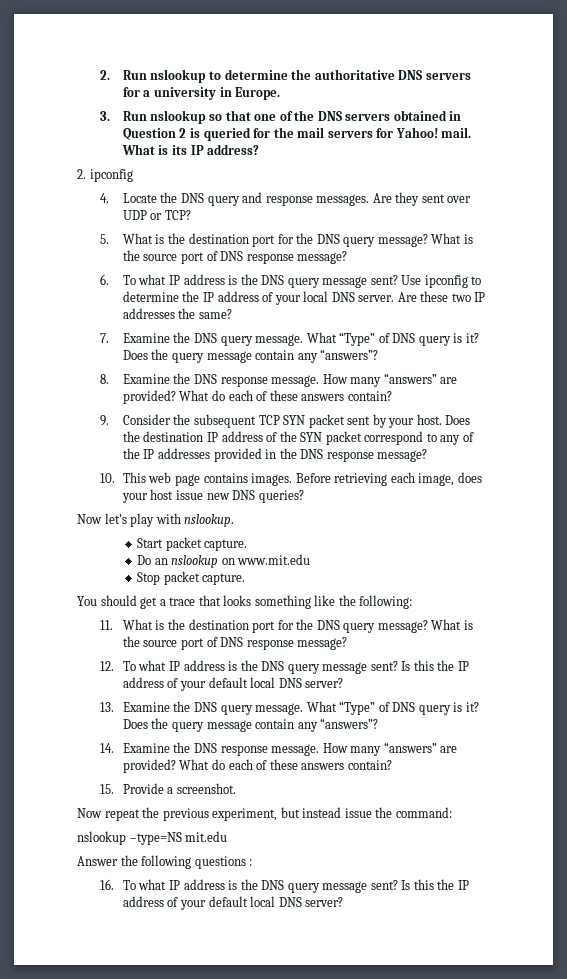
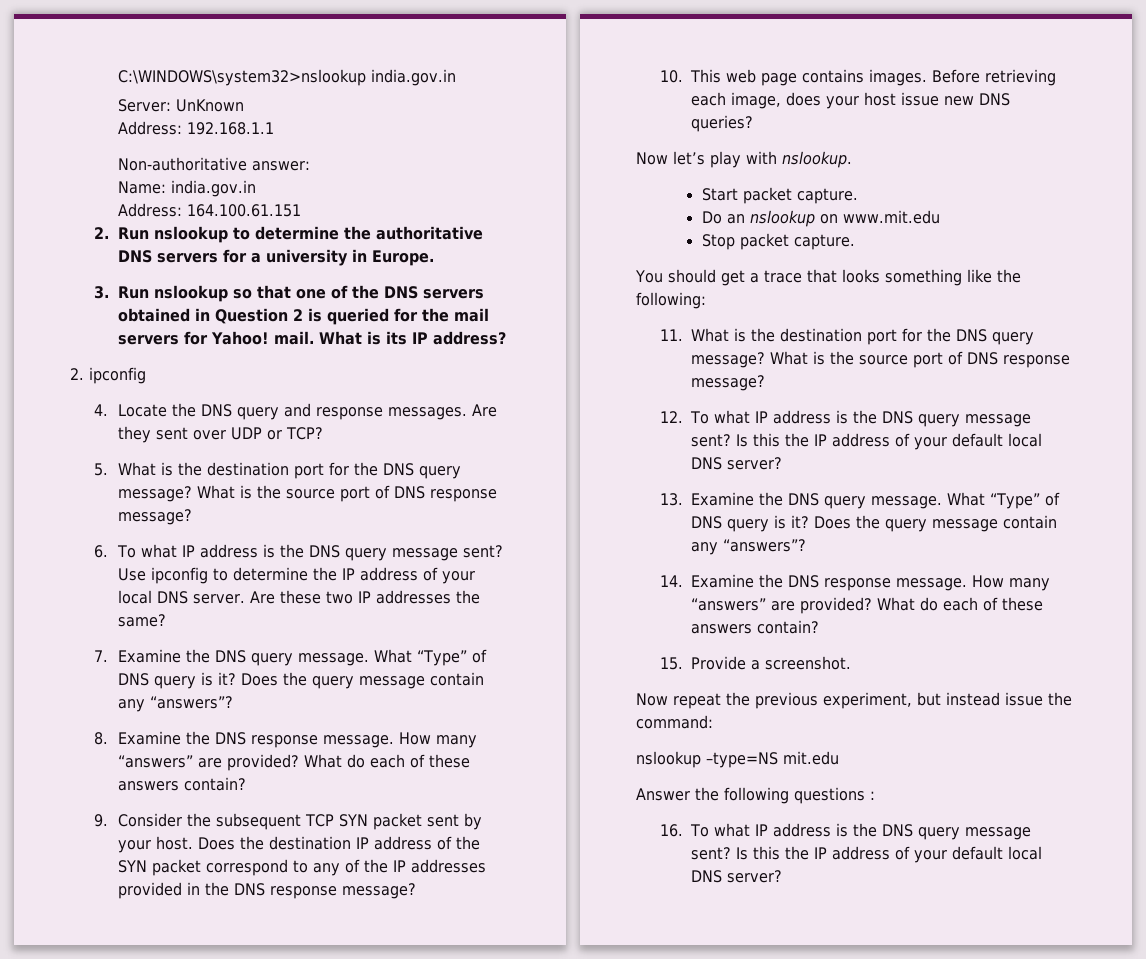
+ C:\WINDOWS\system32>nslookup india.gov.in
+ Server: UnKnown
+ Address: 192.168.1.1
+ Non-authoritative answer:
+ Name: india.gov.in
+ Address: 164.100.61.151

